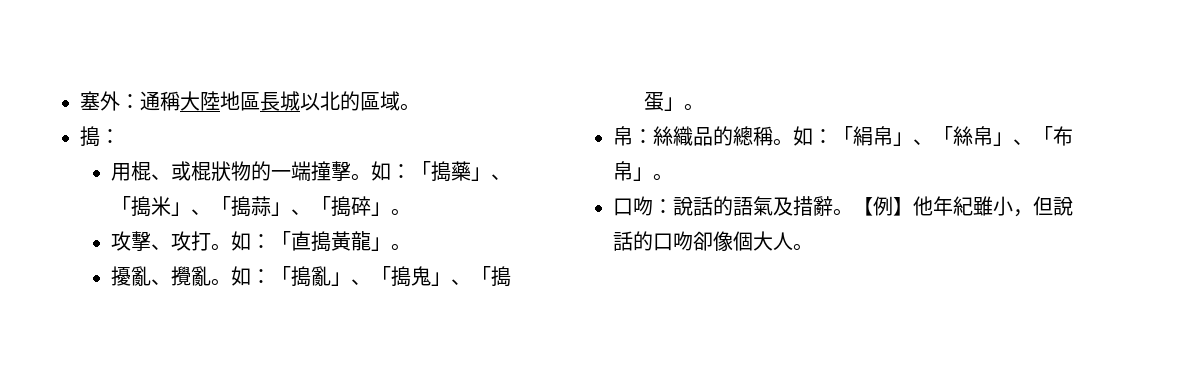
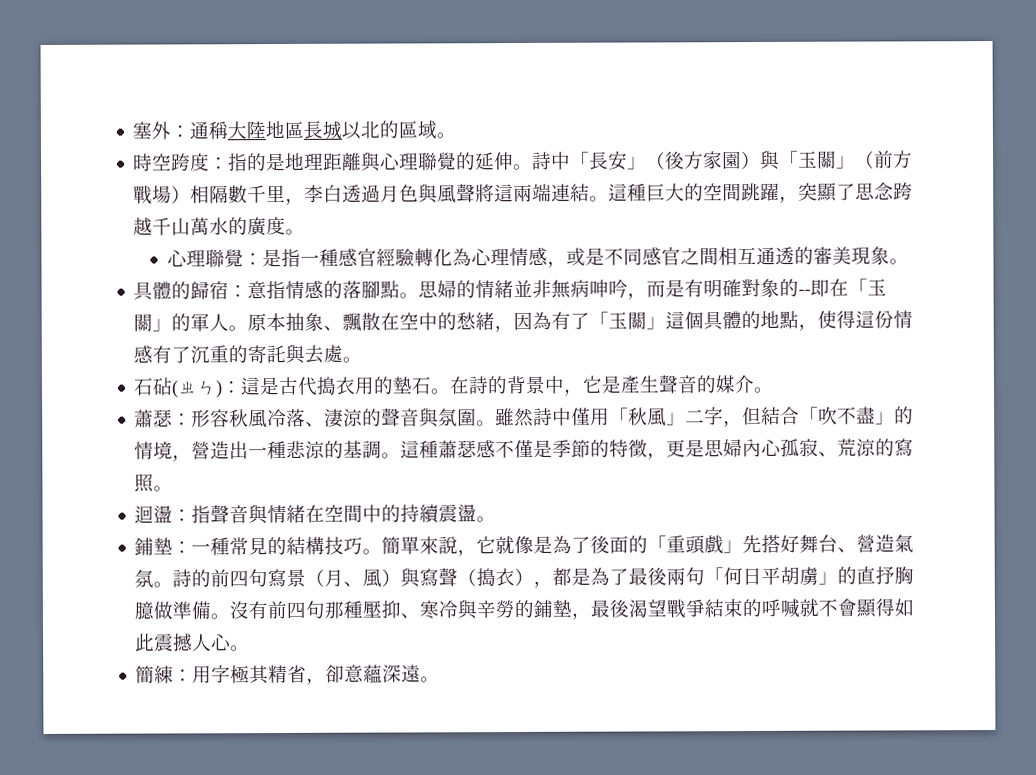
- 搗：
- 用棍、或棍狀物的一端撞擊。如：「搗藥」、「搗米」、「搗蒜」、「搗碎」。
- 攻擊、攻打。如：「直搗黃龍」。
- 擾亂、攪亂。如：「搗亂」、「搗鬼」、「搗蛋」。
- 帛：絲織品的總稱。如：「絹帛」、「絲帛」、「布帛」。
- 口吻：說話的語氣及措辭。【例】他年紀雖小，但說話的口吻卻像個大人。
+ 時空跨度：指的是地理距離與心理聯覺的延伸。詩中「長安」（後方家園）與「玉關」（前方戰場）相隔數千里，李白透過月色與風聲將這兩端連結。這種巨大的空間跳躍，突顯了思念跨越千山萬水的廣度。
+ 心理聯覺：是指一種感官經驗轉化為心理情感，或是不同感官之間相互通透的審美現象。
+ 具體的歸宿：意指情感的落腳點。思婦的情緒並非無病呻吟，而是有明確對象的--即在「玉關」的軍人。原本抽象、飄散在空中的愁緒，因為有了「玉關」這個具體的地點，使得這份情感有了沉重的寄託與去處。
+ 石砧(ㄓㄣ)：這是古代搗衣用的墊石。在詩的背景中，它是產生聲音的媒介。
+ 蕭瑟：形容秋風冷落、淒涼的聲音與氛圍。雖然詩中僅用「秋風」二字，但結合「吹不盡」的情境，營造出一種悲涼的基調。這種蕭瑟感不僅是季節的特徵，更是思婦內心孤寂、荒涼的寫照。
+ 迴盪：指聲音與情緒在空間中的持續震盪。
+ 鋪墊：一種常見的結構技巧。簡單來說，它就像是為了後面的「重頭戲」先搭好舞台、營造氣氛。詩的前四句寫景（月、風）與寫聲（搗衣），都是為了最後兩句「何日平胡虜」的直抒胸臆做準備。沒有前四句那種壓抑、寒冷與辛勞的鋪墊，最後渴望戰爭結束的呼喊就不會顯得如此震撼人心。
+ 簡練：用字極其精省，卻意蘊深遠。

